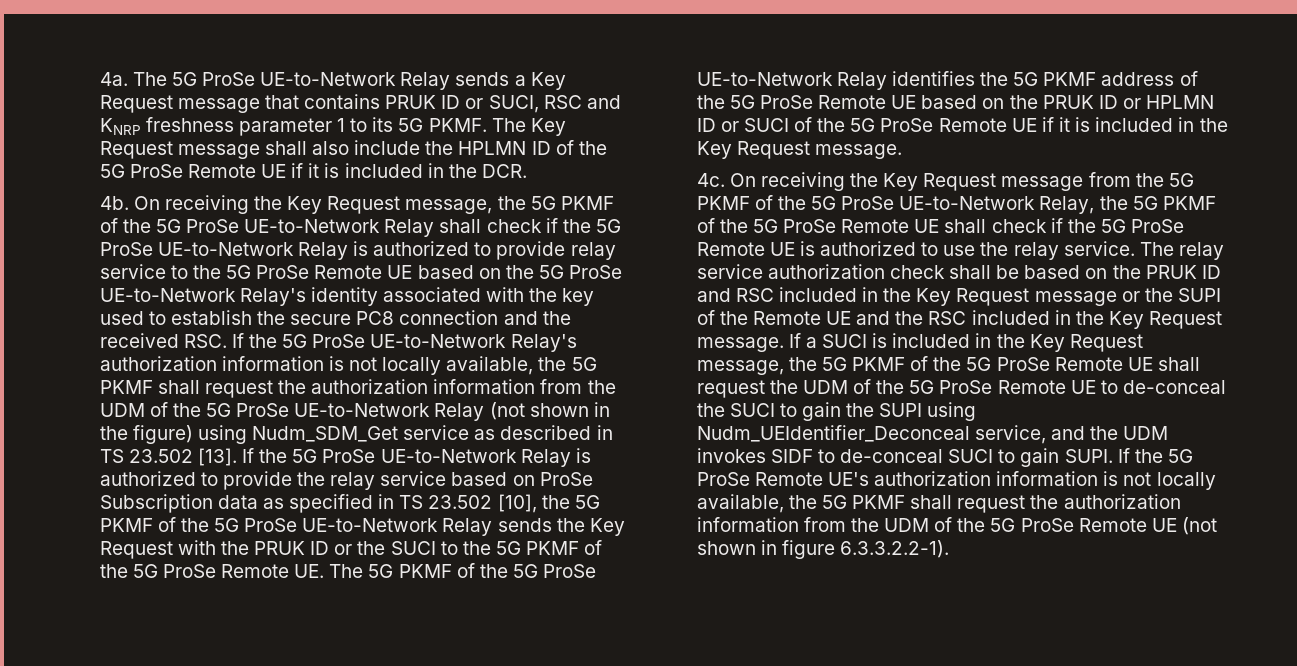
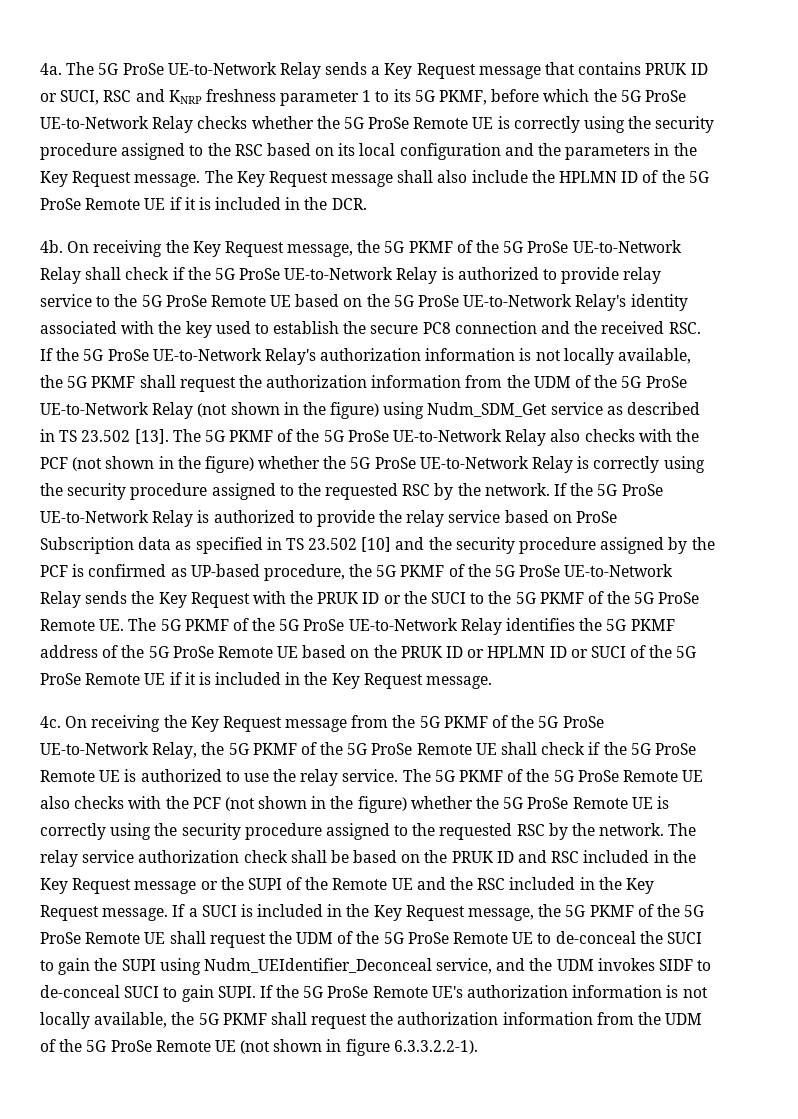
- The 5G ProSe UE-to-Network Relay sends a Key Request message that contains PRUK ID or SUCI, RSC and KNRP freshness parameter 1 to its 5G PKMF.
+ The 5G ProSe UE-to-Network Relay sends a Key Request message that contains PRUK ID or SUCI, RSC and KNRP freshness parameter 1 to its 5G PKMF, before which the 5G ProSe UE-to-Network Relay checks whether the 5G ProSe Remote UE is correctly using the security procedure assigned to the RSC based on its local configuration and the parameters in the Key Request message.
+ The 5G PKMF of the 5G ProSe UE-to-Network Relay also checks with the PCF (not shown in the figure) whether the 5G ProSe UE-to-Network Relay is correctly using the security procedure assigned to the requested RSC by the network.
- If the 5G ProSe UE-to-Network Relay is authorized to provide the relay service based on ProSe Subscription data as specified in TS 23.502 [10], the 5G PKMF of the 5G ProSe UE-to-Network Relay sends the Key Request with the PRUK ID or the SUCI to the 5G PKMF of the 5G ProSe Remote UE. The 5G PKMF of the 5G ProSe UE-to-Network Relay identifies the 5G PKMF address of the 5G ProSe Remote UE based on the PRUK ID or HPLMN ID or SUCI of the 5G ProSe Remote UE if it is included in the Key Request message.
+ If the 5G ProSe UE-to-Network Relay is authorized to provide the relay service based on ProSe Subscription data as specified in TS 23.502 [10] and the security procedure assigned by the PCF is confirmed as UP-based procedure, the 5G PKMF of the 5G ProSe UE-to-Network Relay sends the Key Request with the PRUK ID or the SUCI to the 5G PKMF of the 5G ProSe Remote UE. The 5G PKMF of the 5G ProSe UE-to-Network Relay identifies the 5G PKMF address of the 5G ProSe Remote UE based on the PRUK ID or HPLMN ID or SUCI of the 5G ProSe Remote UE if it is included in the Key Request message.
- The relay service authorization check shall be based on the PRUK ID and RSC included in the Key Request message or the SUPI of the Remote UE and the RSC included in the Key Request message.
+ The 5G PKMF of the 5G ProSe Remote UE also checks with the PCF (not shown in the figure) whether the 5G ProSe Remote UE is correctly using the security procedure assigned to the requested RSC by the network. The relay service authorization check shall be based on the PRUK ID and RSC included in the Key Request message or the SUPI of the Remote UE and the RSC included in the Key Request message.

